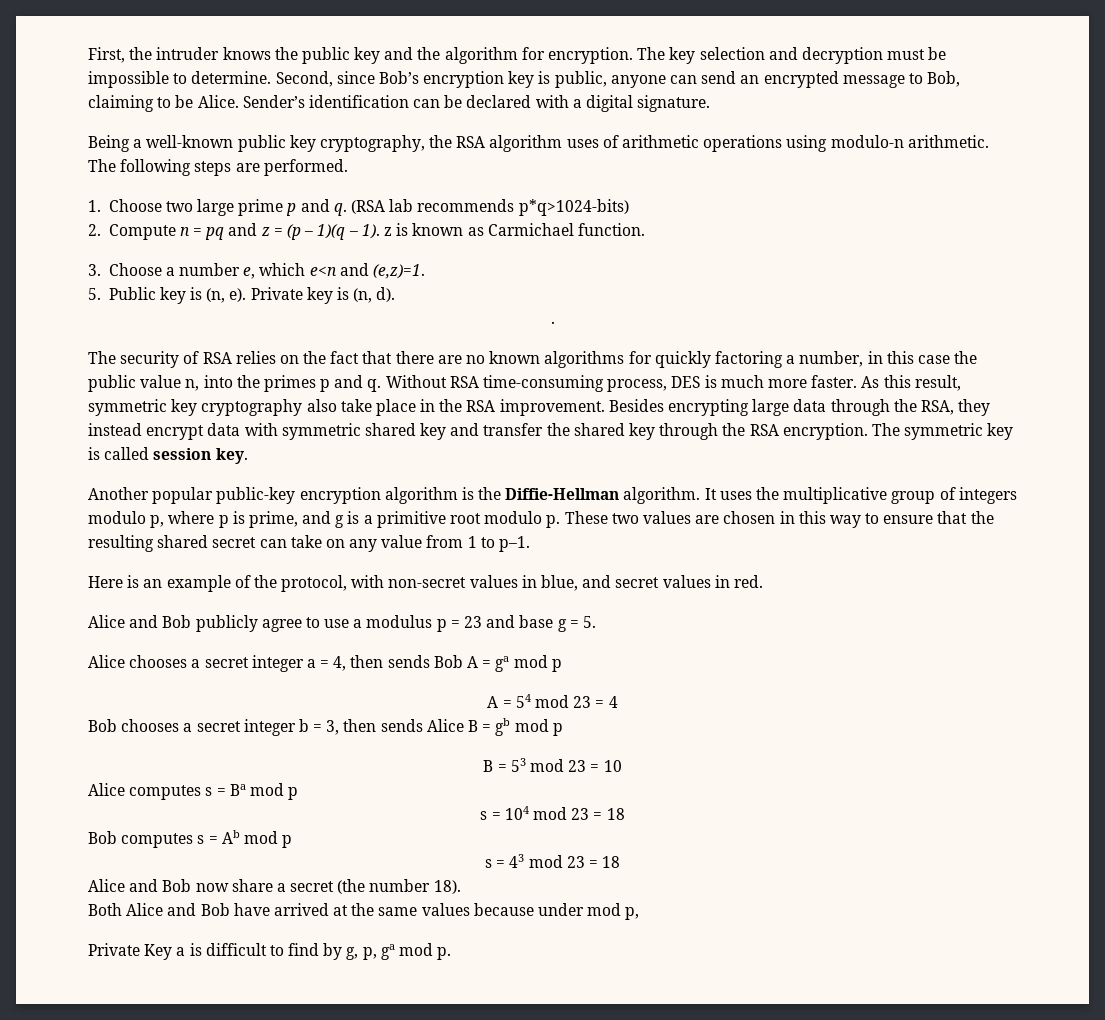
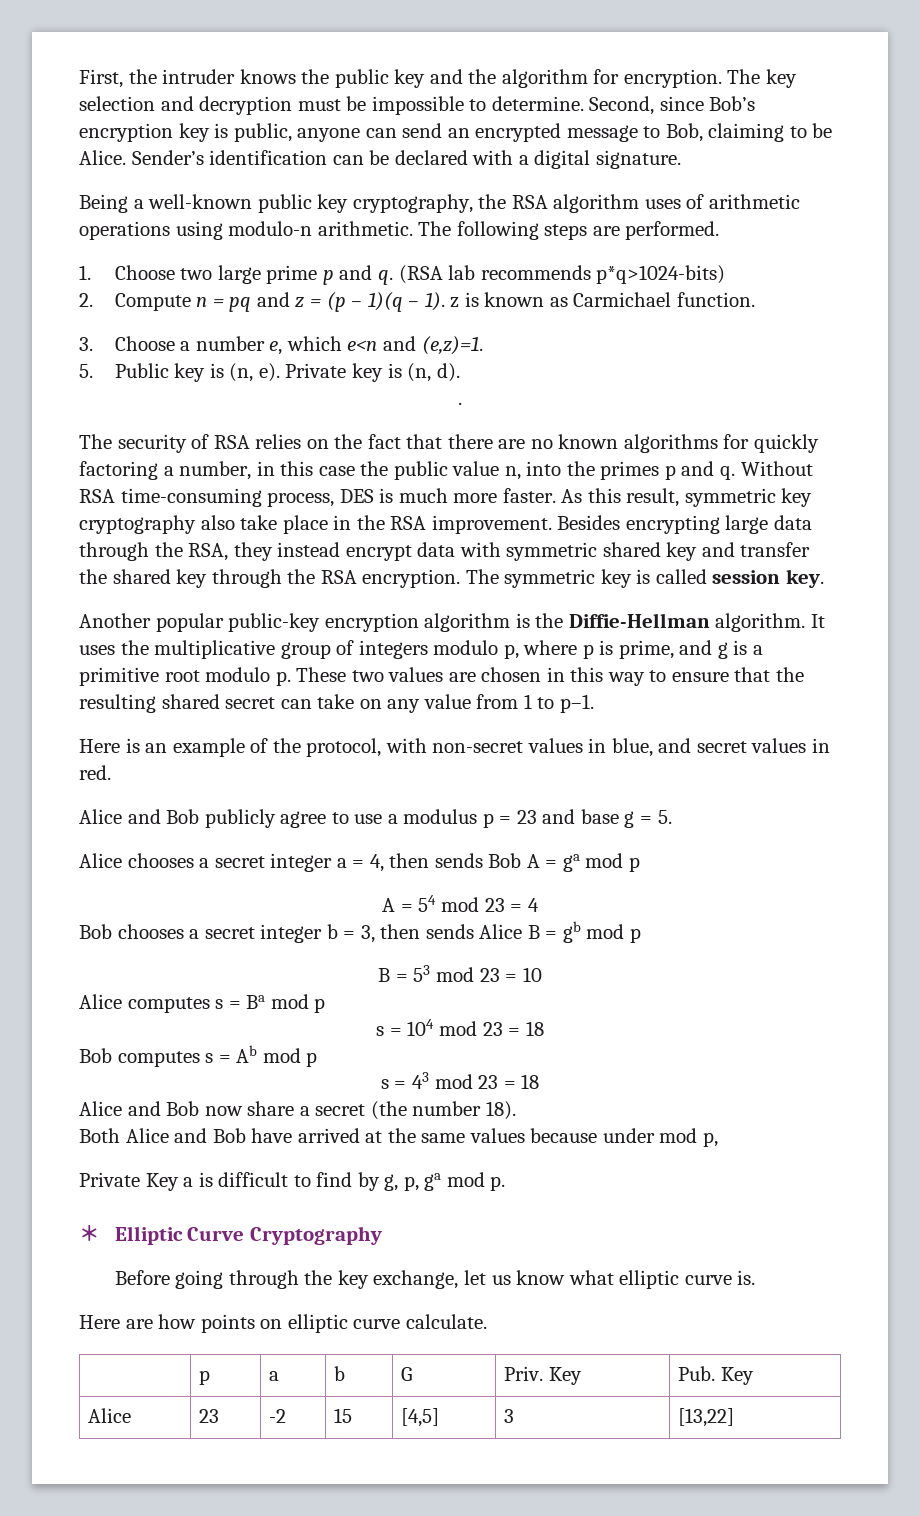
+ ＊Elliptic Curve Cryptography
+ Before going through the key exchange, let us know what elliptic curve is.
+ Here are how points on elliptic curve calculate.
+ | p | a | b | G | Priv. Key | Pub. Key
+ Alice | 23 | -2 | 15 | [4,5] | 3 | [13,22]

